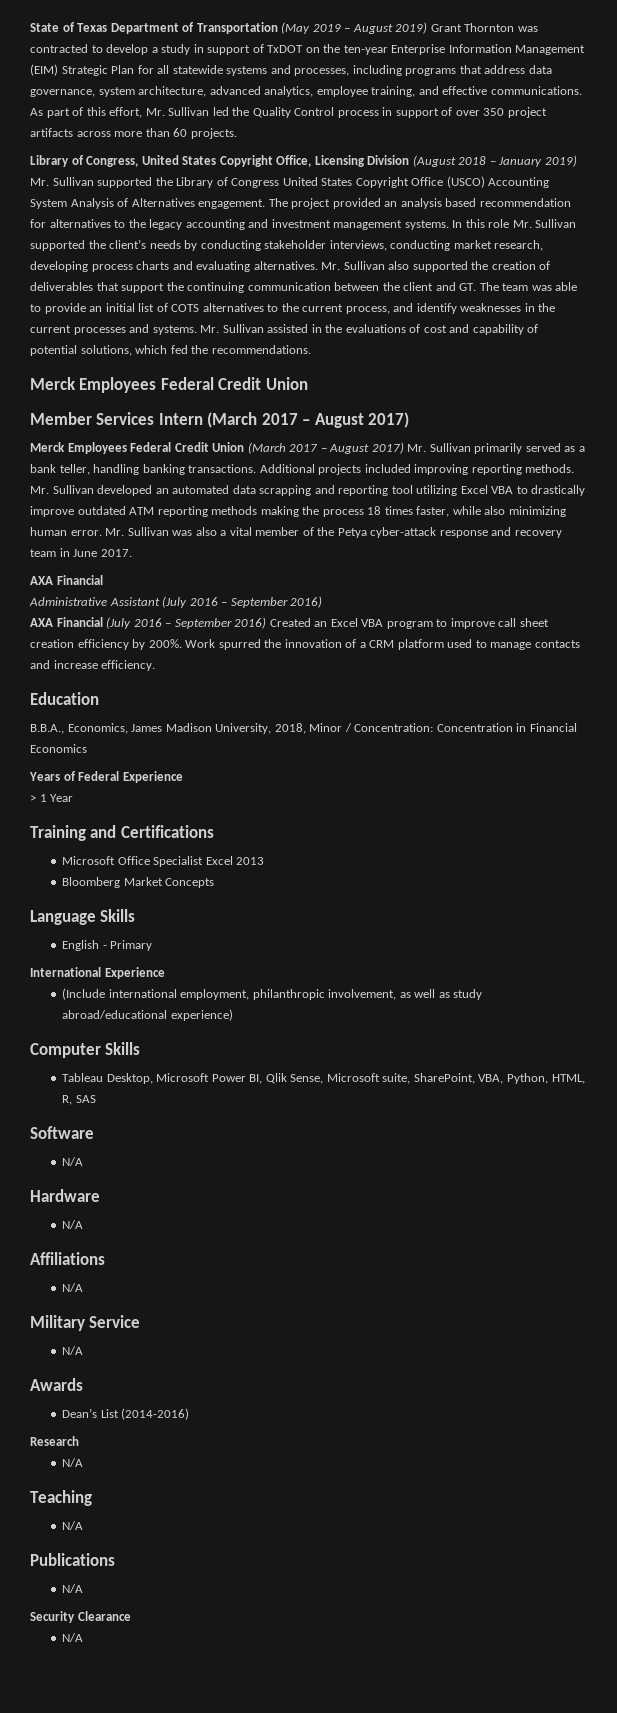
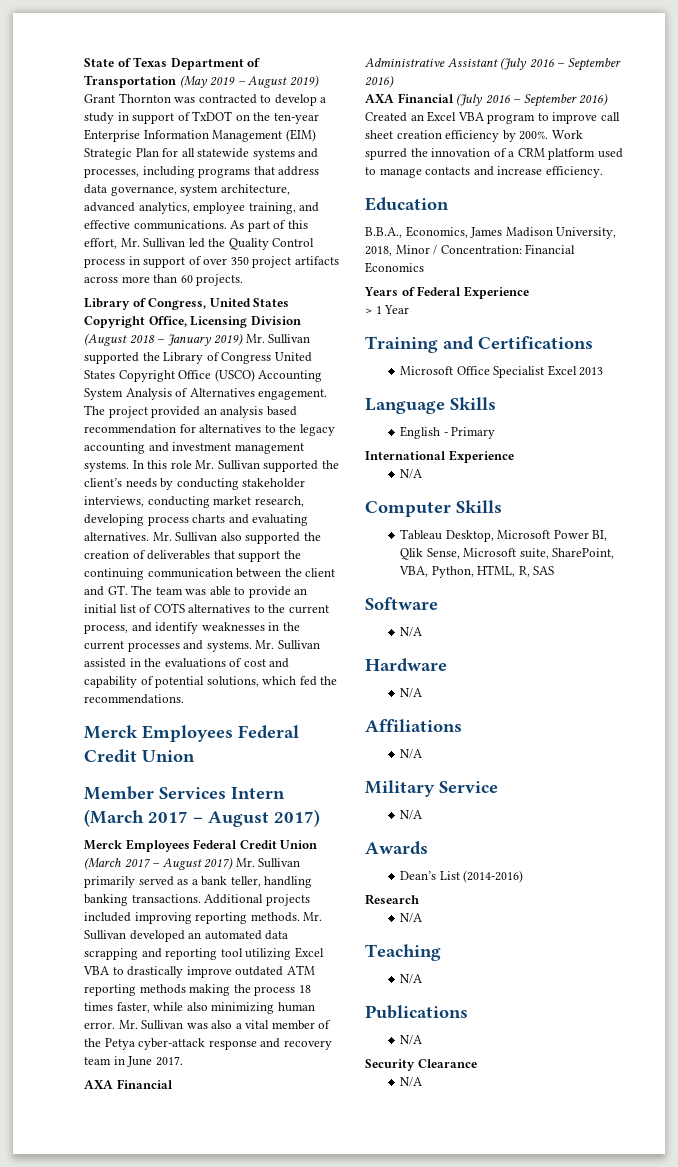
- B.B.A., Economics, James Madison University, 2018, Minor / Concentration: Concentration in Financial Economics
+ B.B.A., Economics, James Madison University, 2018, Minor / Concentration: Financial Economics
- Bloomberg Market Concepts
  International Experience
- (Include international employment, philanthropic involvement, as well as study abroad/educational experience)
+ N/A

